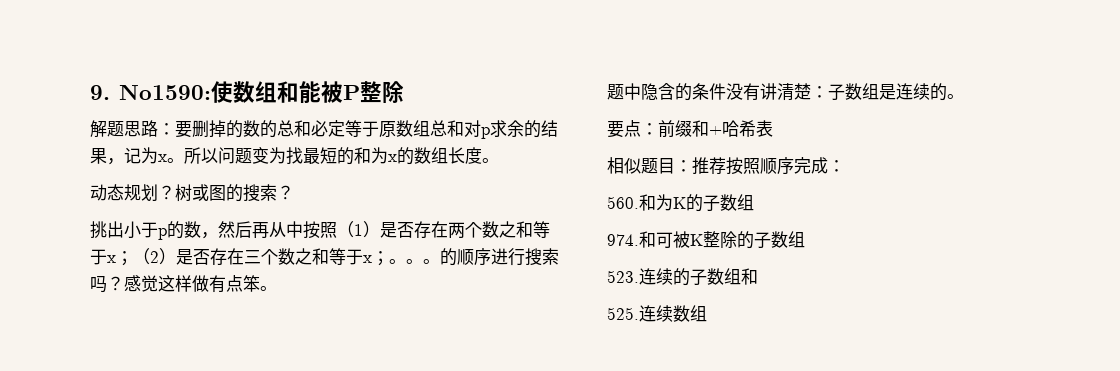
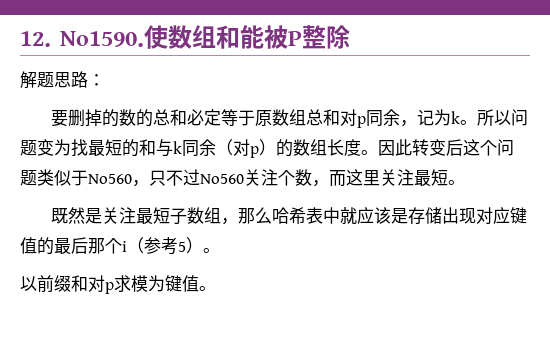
- 9. No1590:使数组和能被P整除
+ 12. No1590.使数组和能被P整除
- 解题思路：要删掉的数的总和必定等于原数组总和对p求余的结果，记为x。
+ 解题思路：
+ 要删掉的数的总和必定等于原数组总和对p同余，记为k。
- 所以问题变为找最短的和为x的数组长度。
- 动态规划？树或图的搜索？
- 挑出小于p的数，然后再从中按照（1）是否存在两个数之和等于x；（2）是否存在三个数之和等于x；。。。的顺序进行搜索吗？感觉这样做有点笨。
- 题中隐含的条件没有讲清楚：子数组是连续的。
- 要点：前缀和+哈希表
- 相似题目：推荐按照顺序完成：
- 560.和为K的子数组
- 974.和可被K整除的子数组
- 523.连续的子数组和
- 525.连续数组
+ 所以问题变为找最短的和与k同余（对p）的数组长度。因此转变后这个问题类似于No560，只不过No560关注个数，而这里关注最短。
+ 既然是关注最短子数组，那么哈希表中就应该是存储出现对应键值的最后那个i（参考5）。
+ 以前缀和对p求模为键值。

